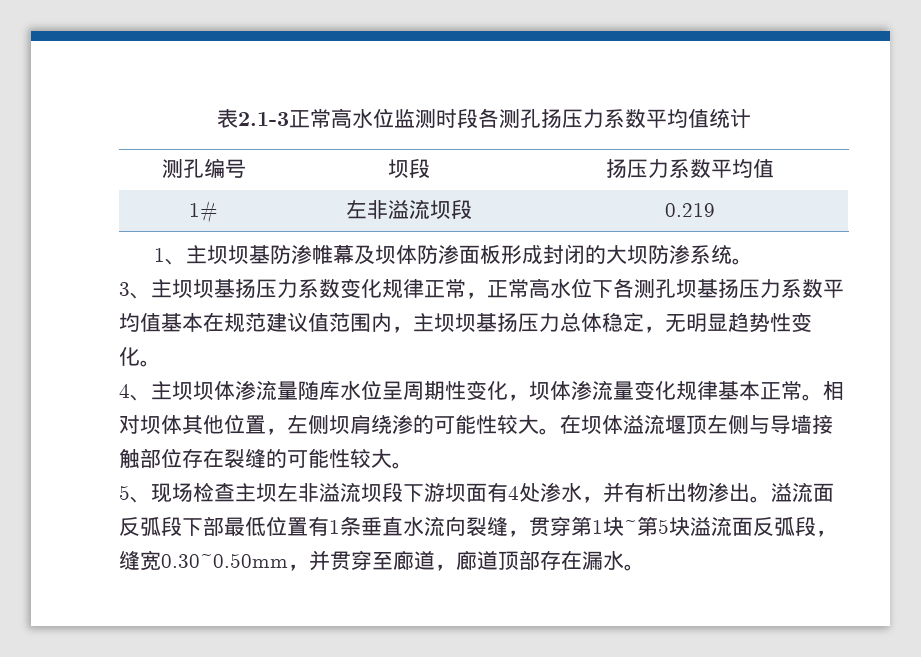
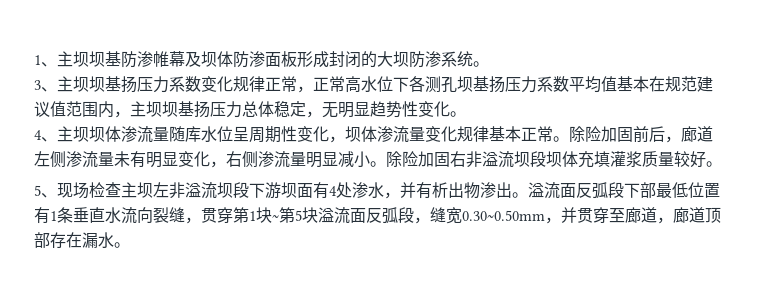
- 表2.1-3正常高水位监测时段各测孔扬压力系数平均值统计
- 测孔编号 | 坝段 | 扬压力系数平均值
- 1# | 左非溢流坝段 | 0.219
- 相对坝体其他位置，左侧坝肩绕渗的可能性较大。在坝体溢流堰顶左侧与导墙接触部位存在裂缝的可能性较大。
+ 除险加固前后，廊道左侧渗流量未有明显变化，右侧渗流量明显减小。除险加固右非溢流坝段坝体充填灌浆质量较好。

